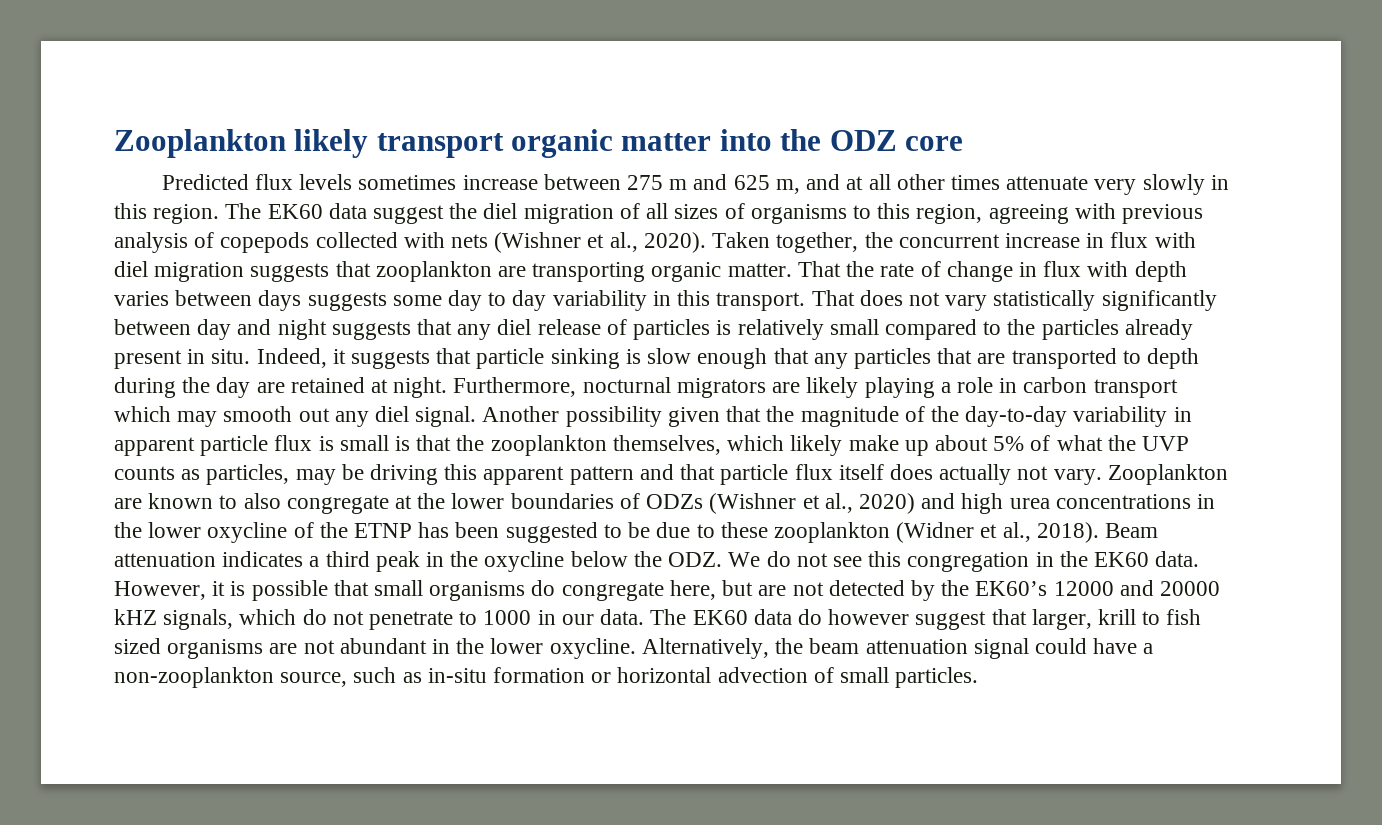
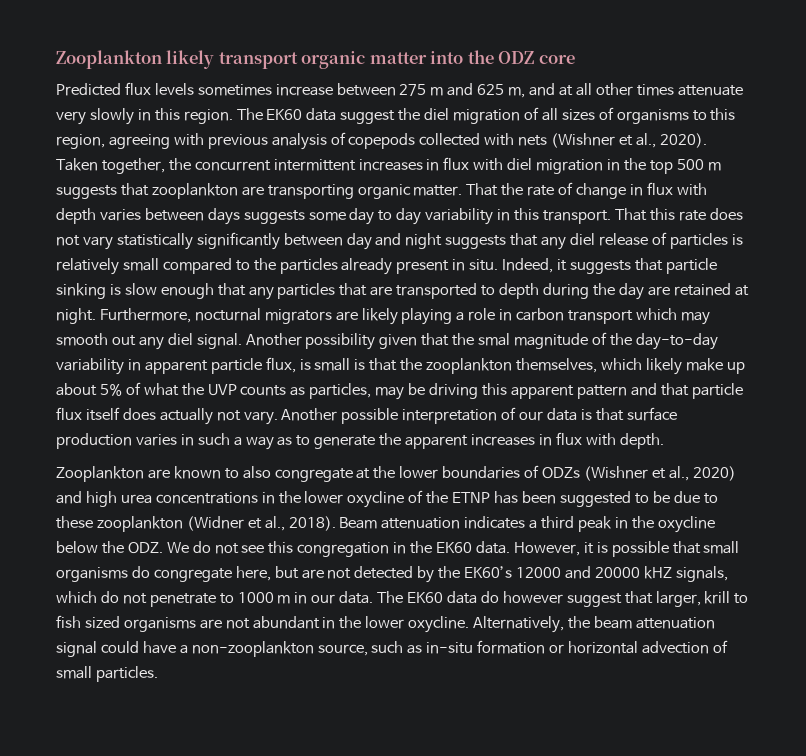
- Taken together, the concurrent increase in flux with diel migration suggests that zooplankton are transporting organic matter.
+ Taken together, the concurrent intermittent increases in flux with diel migration in the top 500 m suggests that zooplankton are transporting organic matter.
- That does not vary statistically significantly between day and night suggests that any diel release of particles is relatively small compared to the particles already present in situ.
+ That this rate does not vary statistically significantly between day and night suggests that any diel release of particles is relatively small compared to the particles already present in situ.
- Another possibility given that the magnitude of the day-to-day variability in apparent particle flux is small is that the zooplankton themselves, which likely make up about 5% of what the UVP counts as particles, may be driving this apparent pattern and that particle flux itself does actually not vary. Zooplankton are known to also congregate at the lower boundaries of ODZs (Wishner et al., 2020) and high urea concentrations in the lower oxycline of the ETNP has been suggested to be due to these zooplankton (Widner et al., 2018).
+ Another possibility given that the smal magnitude of the day-to-day variability in apparent particle flux, is small is that the zooplankton themselves, which likely make up about 5% of what the UVP counts as particles, may be driving this apparent pattern and that particle flux itself does actually not vary. Another possible interpretation of our data is that surface production varies in such a way as to generate the apparent increases in flux with depth.
+ Zooplankton are known to also congregate at the lower boundaries of ODZs (Wishner et al., 2020) and high urea concentrations in the lower oxycline of the ETNP has been suggested to be due to these zooplankton (Widner et al., 2018).
- However, it is possible that small organisms do congregate here, but are not detected by the EK60’s 12000 and 20000 kHZ signals, which do not penetrate to 1000 in our data.
+ However, it is possible that small organisms do congregate here, but are not detected by the EK60’s 12000 and 20000 kHZ signals, which do not penetrate to 1000 m in our data.

